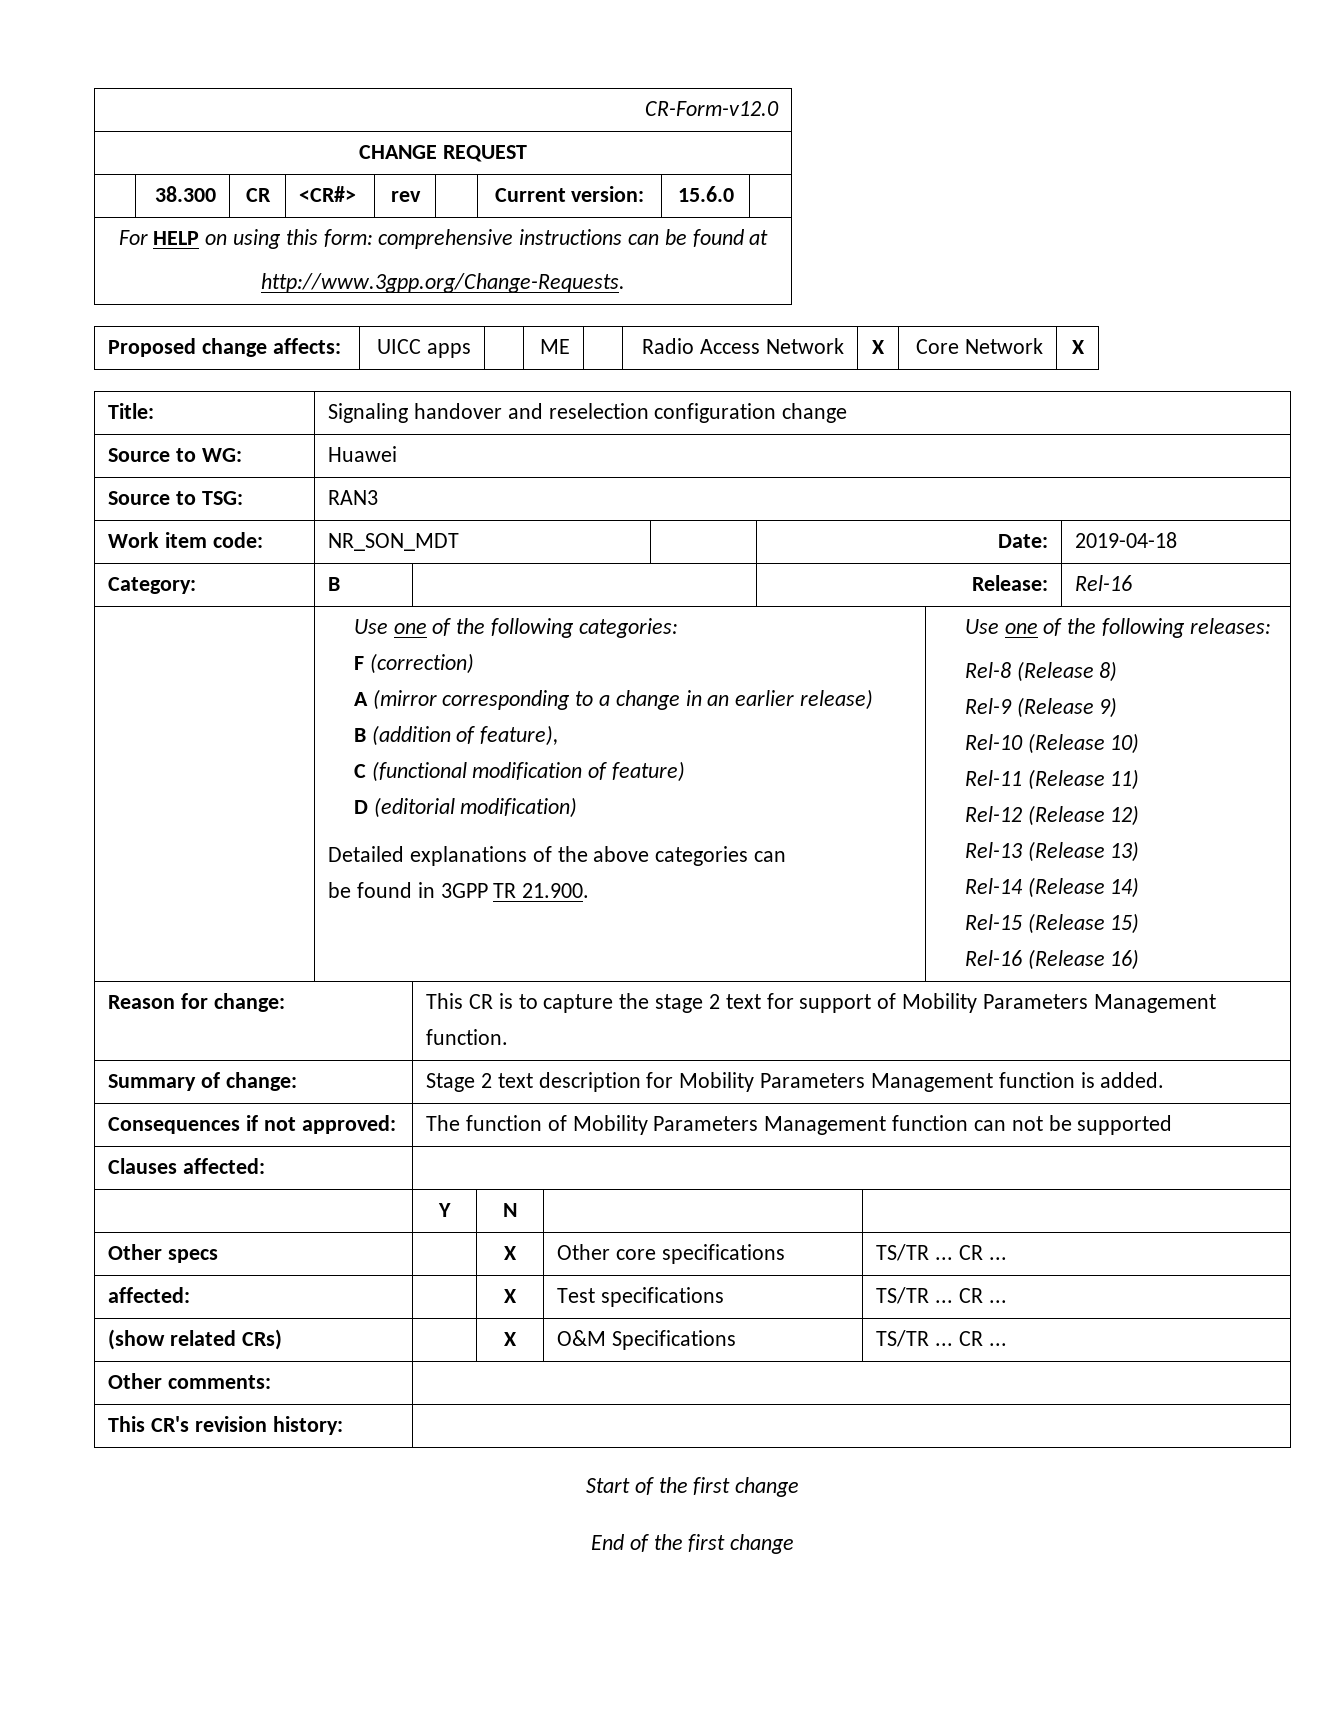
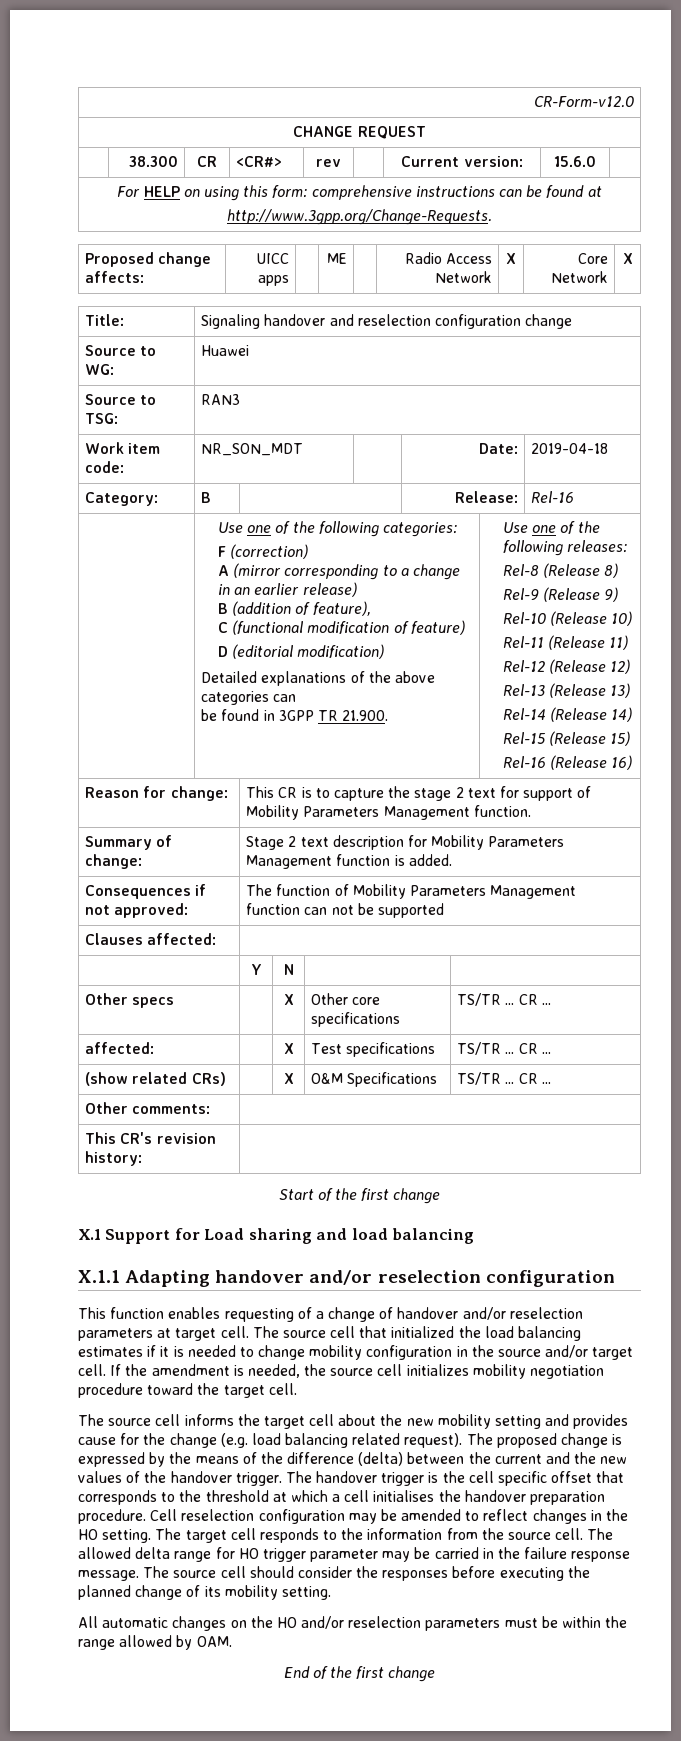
+ X.1 Support for Load sharing and load balancing
+ X.1.1 Adapting handover and/or reselection configuration
+ This function enables requesting of a change of handover and/or reselection parameters at target cell. The source cell that initialized the load balancing estimates if it is needed to change mobility configuration in the source and/or target cell. If the amendment is needed, the source cell initializes mobility negotiation procedure toward the target cell.
+ The source cell informs the target cell about the new mobility setting and provides cause for the change (e.g. load balancing related request). The proposed change is expressed by the means of the difference (delta) between the current and the new values of the handover trigger. The handover trigger is the cell specific offset that corresponds to the threshold at which a cell initialises the handover preparation procedure. Cell reselection configuration may be amended to reflect changes in the HO setting. The target cell responds to the information from the source cell. The allowed delta range for HO trigger parameter may be carried in the failure response message. The source cell should consider the responses before executing the planned change of its mobility setting.
+ All automatic changes on the HO and/or reselection parameters must be within the range allowed by OAM.

